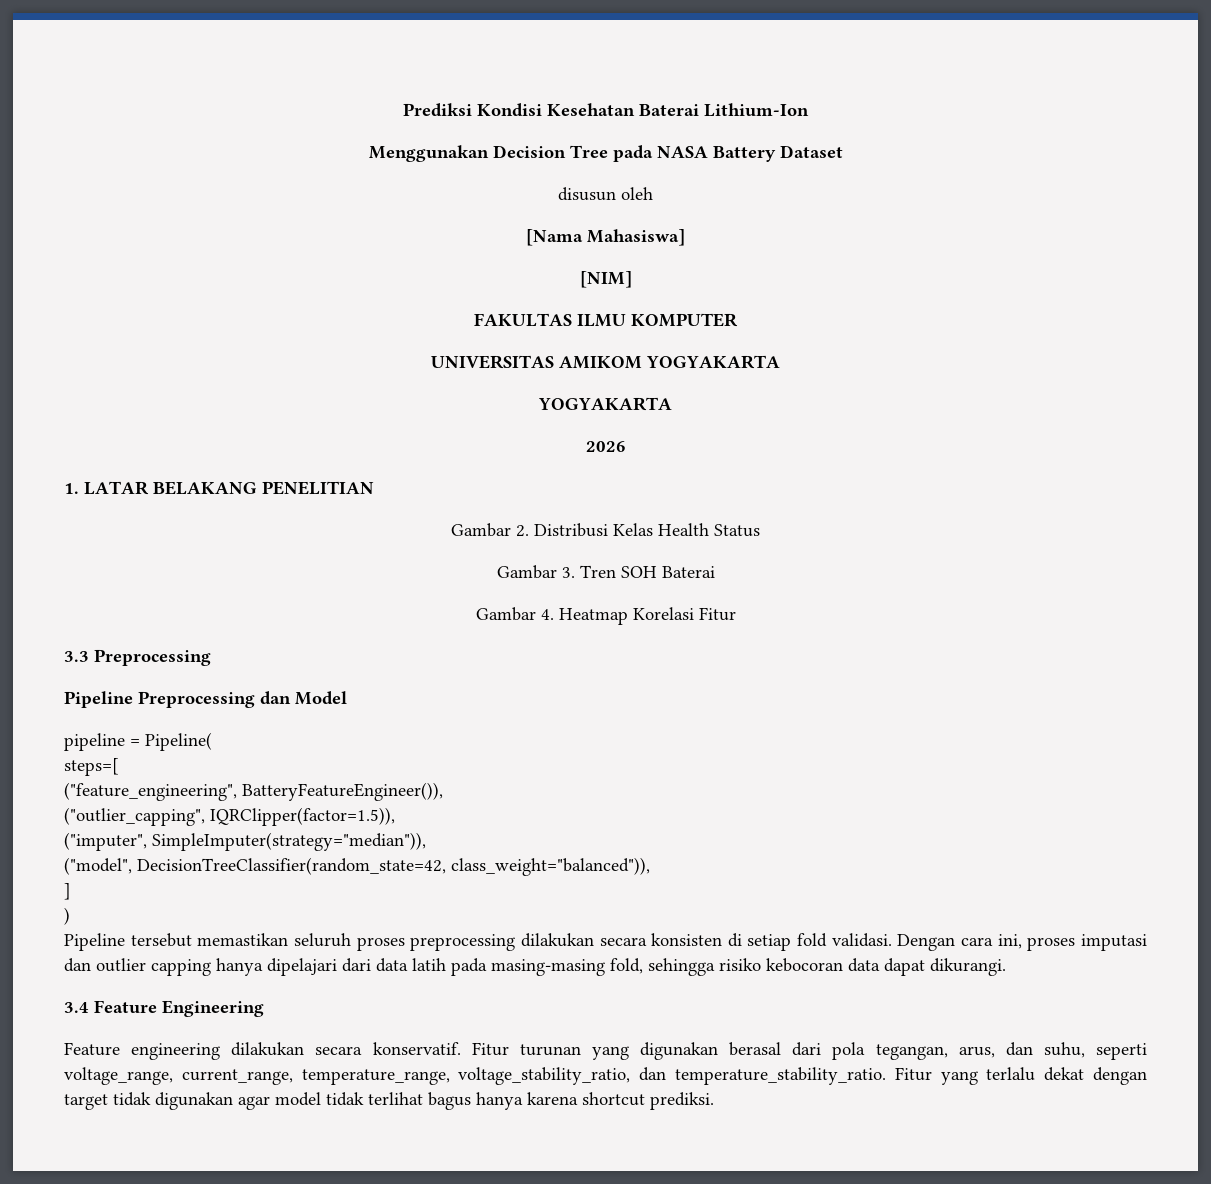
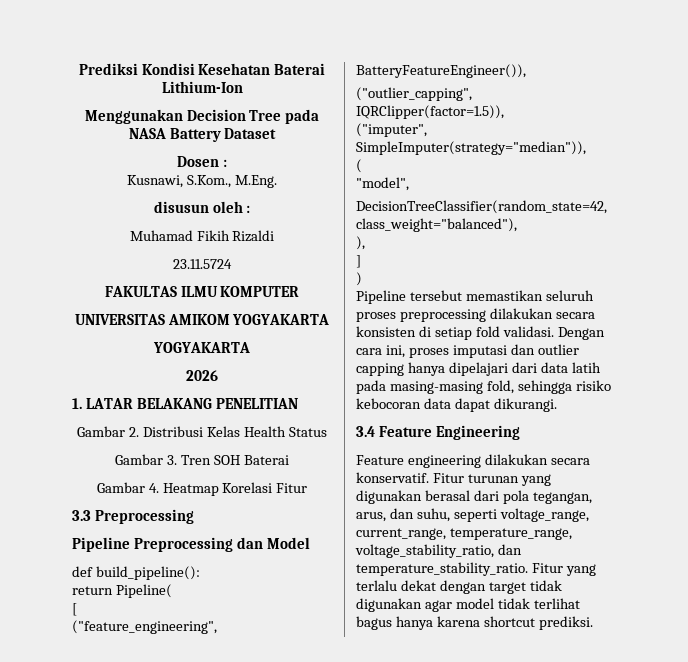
- disusun oleh
- [Nama Mahasiswa]
- [NIM]
+ Dosen :
+ Kusnawi, S.Kom., M.Eng.
+ disusun oleh :
+ Muhamad Fikih Rizaldi
+ 23.11.5724
- pipeline = Pipeline(
+ def build_pipeline():
+ return Pipeline(
- steps=[
+ [
- ("model", DecisionTreeClassifier(random_state=42, class_weight="balanced")),
+ (
+ "model",
+ DecisionTreeClassifier(random_state=42, class_weight="balanced"),
+ ),

